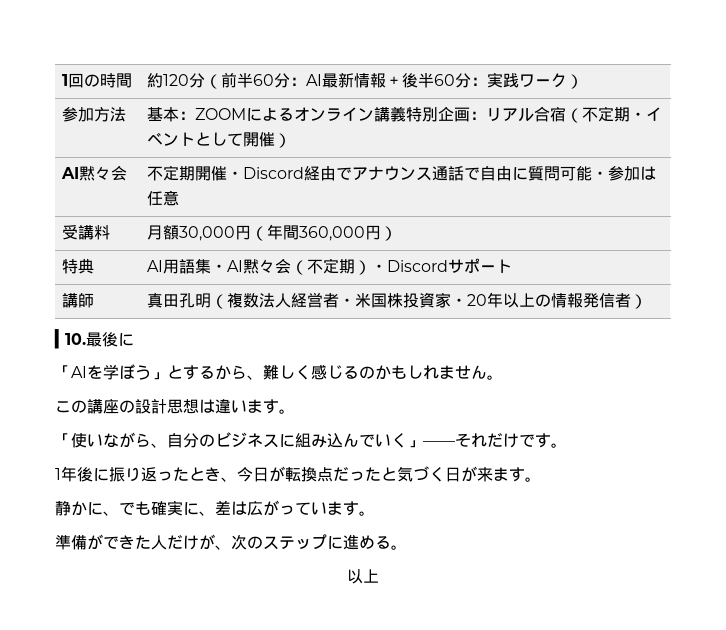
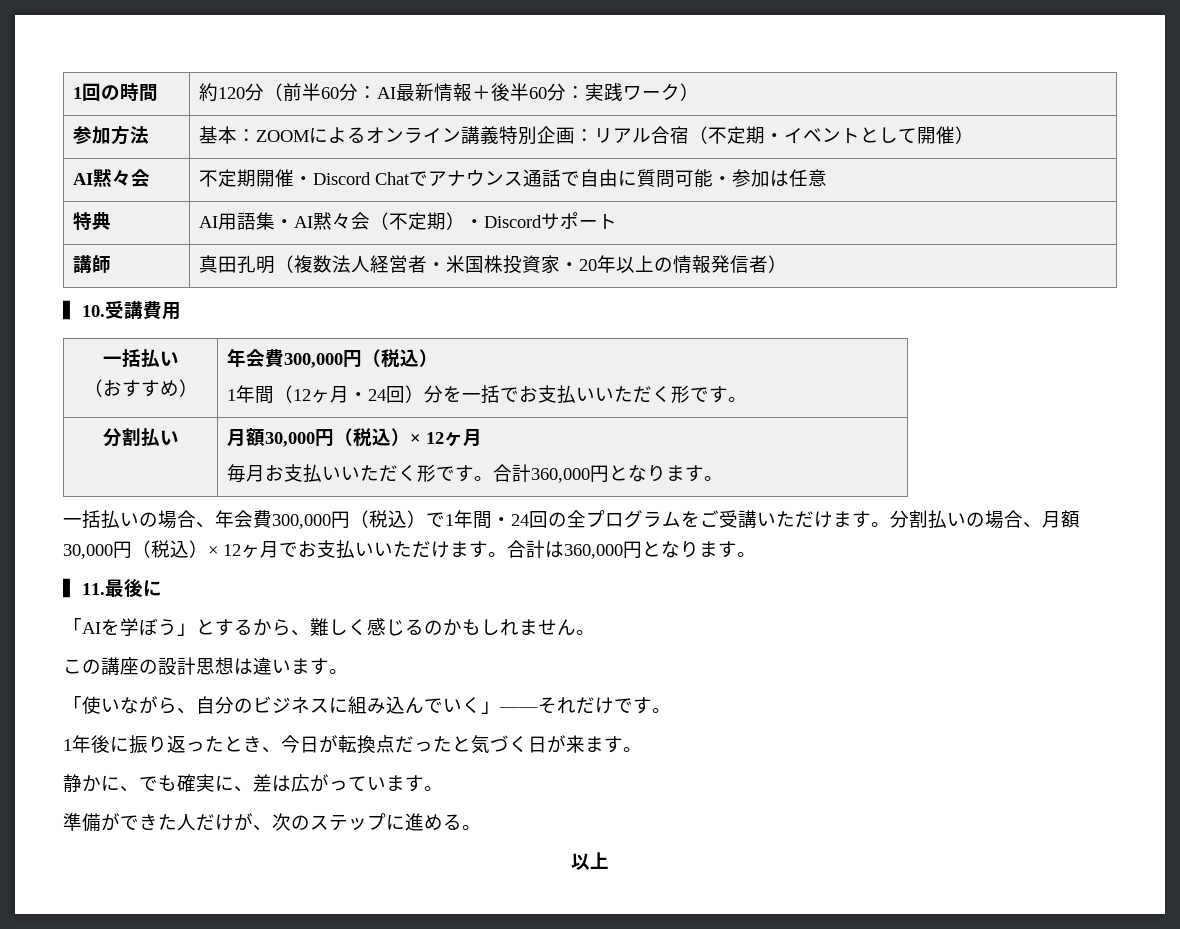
- AI黙々会 | 不定期開催・Discord経由でアナウンス通話で自由に質問可能・参加は任意
+ AI黙々会 | 不定期開催・Discord Chatでアナウンス通話で自由に質問可能・参加は任意
- 受講料 | 月額30,000円（年間360,000円）
+ 受講費用
+ 一括払い
+ （おすすめ） | 年会費300,000円（税込）
+ 1年間（12ヶ月・24回）分を一括でお支払いいただく形です。
+ 分割払い | 月額30,000円（税込）× 12ヶ月
+ 毎月お支払いいただく形です。合計360,000円となります。
+ 一括払いの場合、年会費300,000円（税込）で1年間・24回の全プログラムをご受講いただけます。分割払いの場合、月額30,000円（税込）× 12ヶ月でお支払いいただけます。合計は360,000円となります。
+ ▍11.

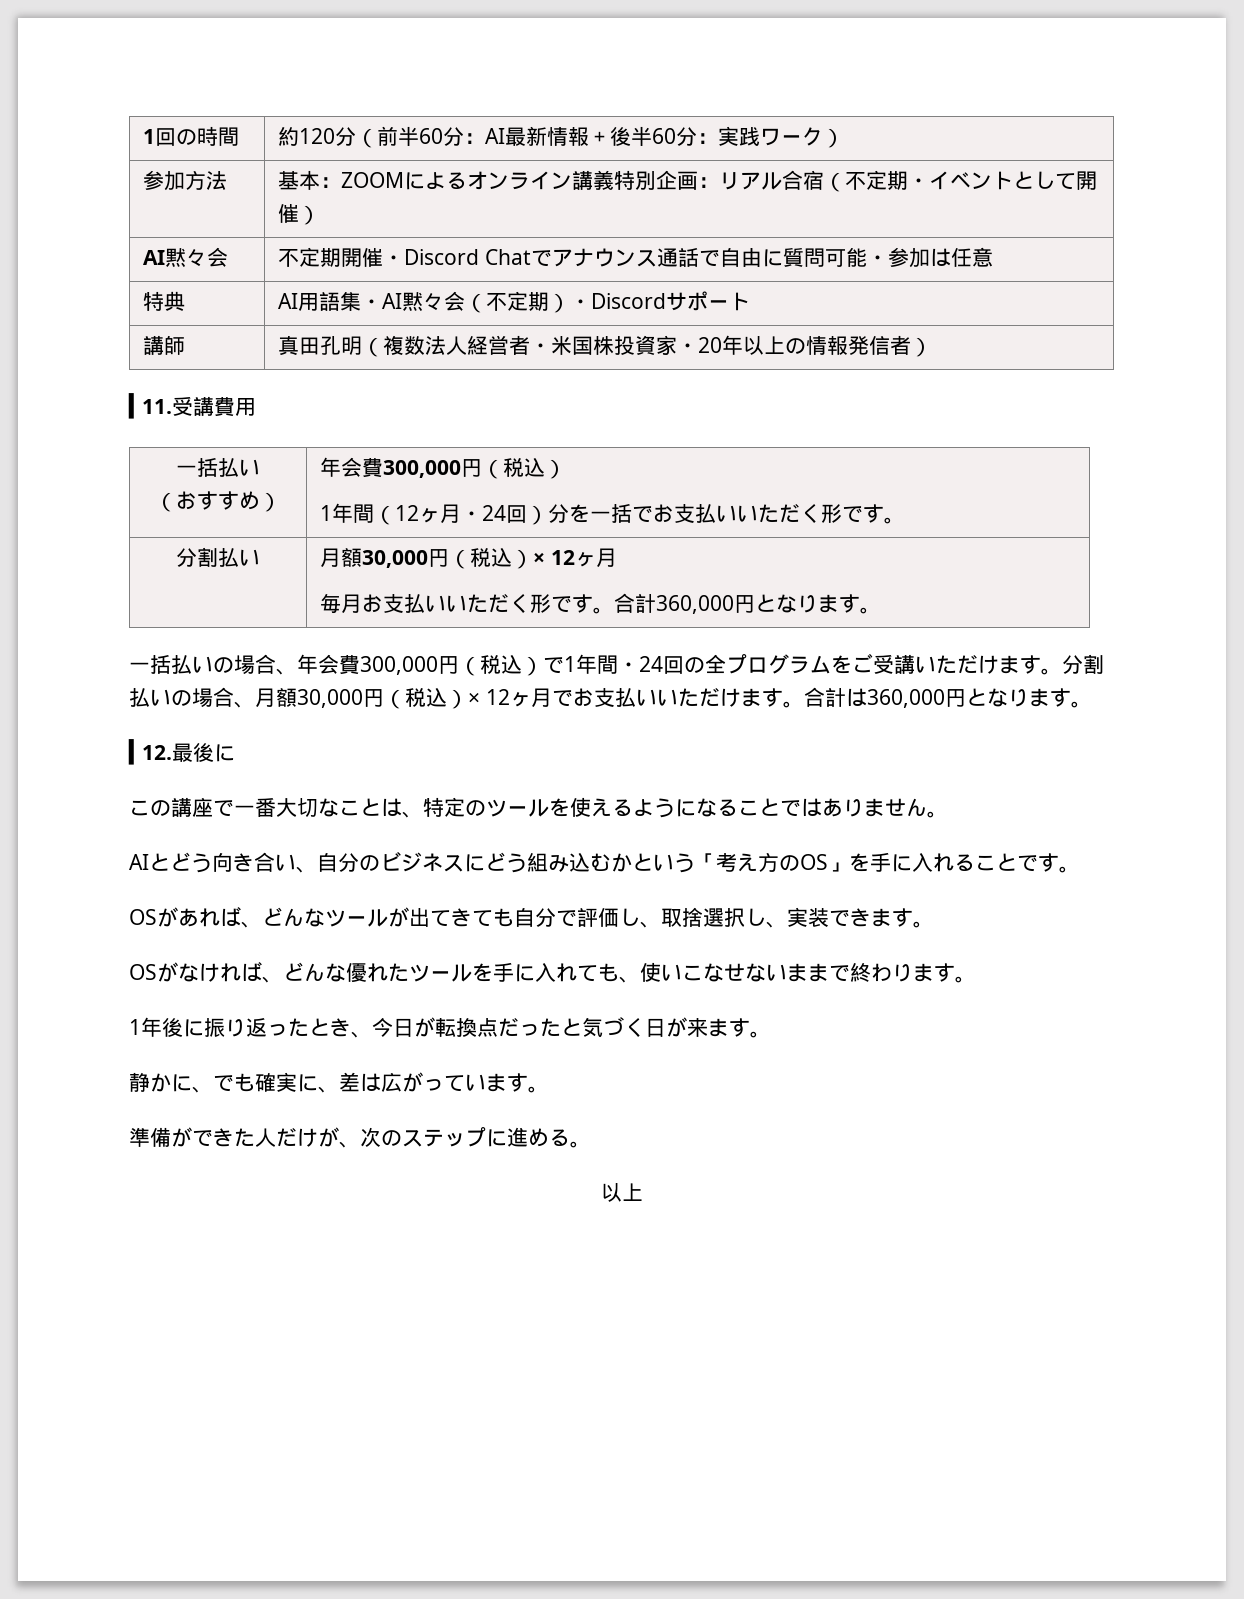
- ▍10.
+ ▍11.
- ▍11.
+ ▍12.
- 「AIを学ぼう」とするから、難しく感じるのかもしれません。
- この講座の設計思想は違います。
- 「使いながら、自分のビジネスに組み込んでいく」——それだけです。
+ この講座で一番大切なことは、特定のツールを使えるようになることではありません。
+ AIとどう向き合い、自分のビジネスにどう組み込むかという「考え方のOS」を手に入れることです。
+ OSがあれば、どんなツールが出てきても自分で評価し、取捨選択し、実装できます。
+ OSがなければ、どんな優れたツールを手に入れても、使いこなせないままで終わります。

